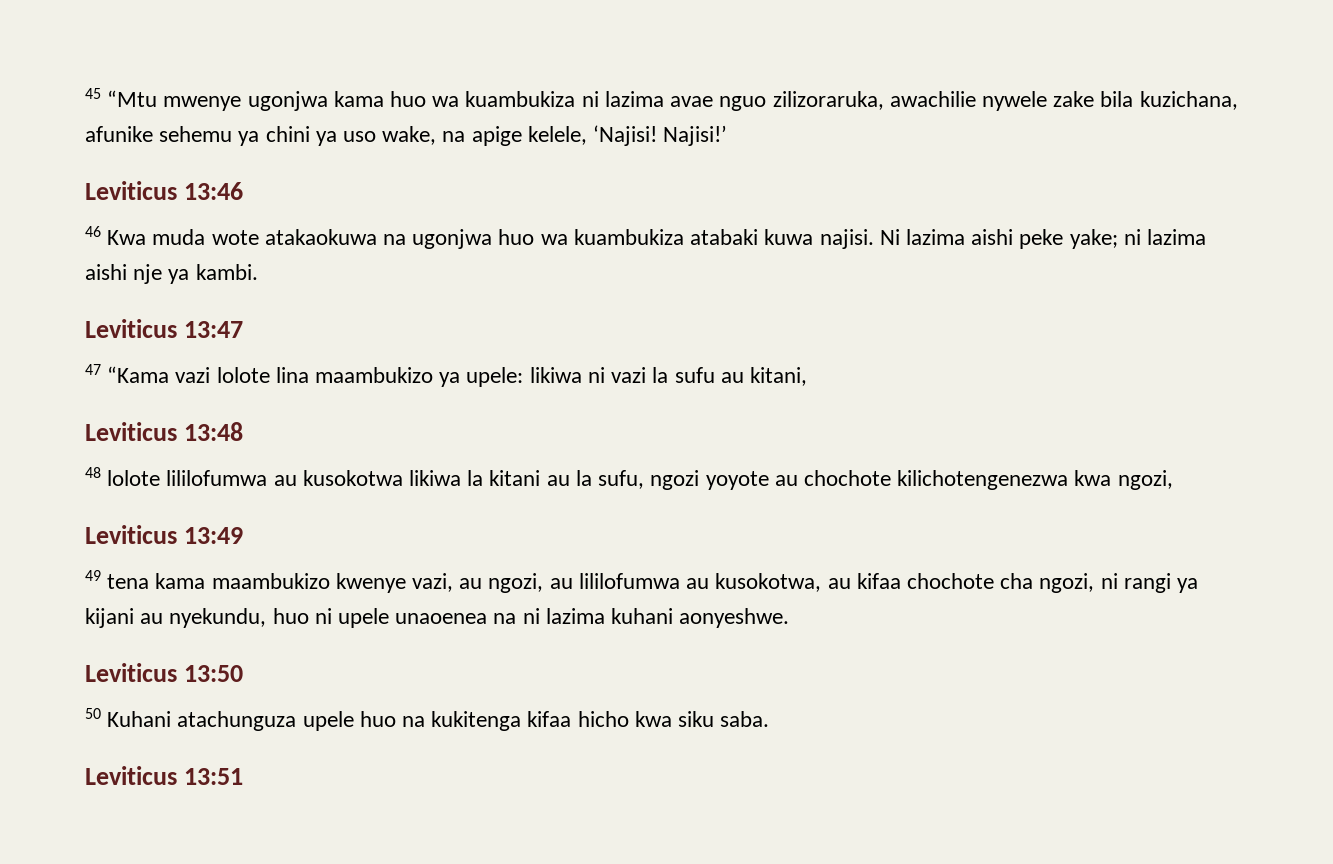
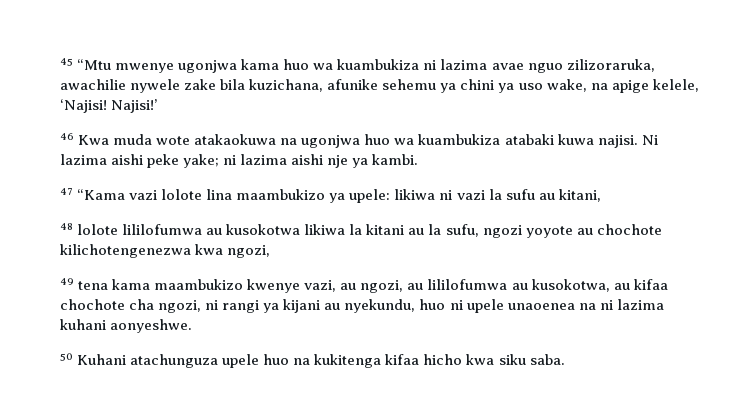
- Leviticus 13:46
- Leviticus 13:47
- Leviticus 13:48
- Leviticus 13:49
- Leviticus 13:50
- Leviticus 13:51

